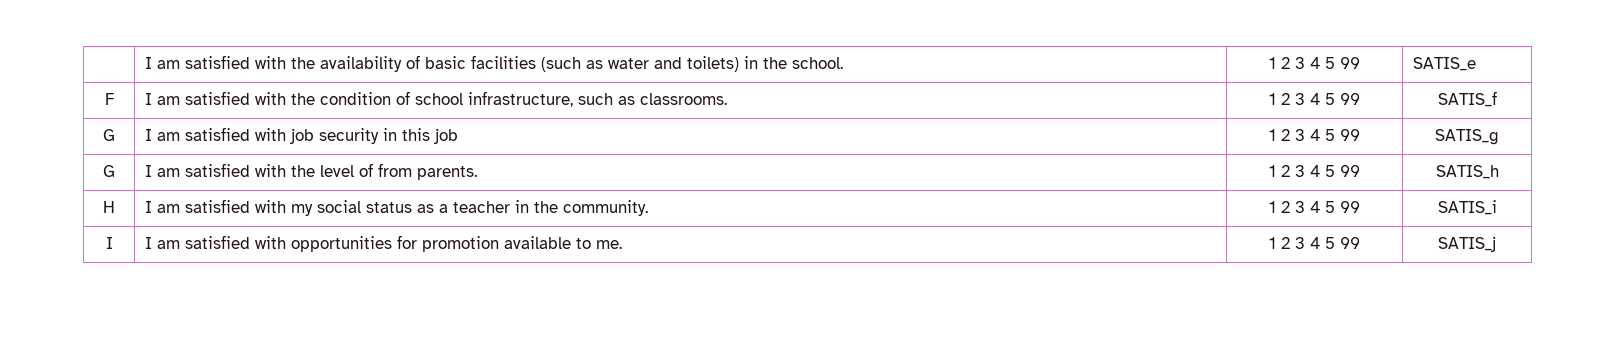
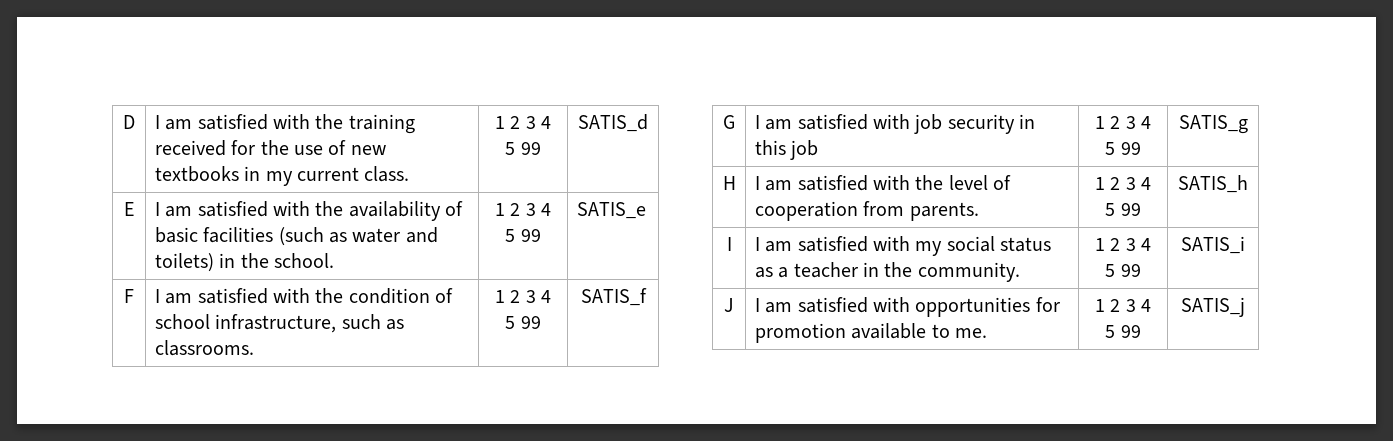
- | I am satisfied with the availability of basic facilities (such as water and toilets) in the school. | 1 2 3 4 5 99 | SATIS_e
+ D | I am satisfied with the training received for the use of new textbooks in my current class. | 1 2 3 4 5 99 | SATIS_d
+ E | I am satisfied with the availability of basic facilities (such as water and toilets) in the school. | 1 2 3 4 5 99 | SATIS_e
- G | I am satisfied with the level of from parents. | 1 2 3 4 5 99 | SATIS_h
+ H | I am satisfied with the level of cooperation from parents. | 1 2 3 4 5 99 | SATIS_h
- H | I am satisfied with my social status as a teacher in the community. | 1 2 3 4 5 99 | SATIS_i
+ I | I am satisfied with my social status as a teacher in the community. | 1 2 3 4 5 99 | SATIS_i
- I | I am satisfied with opportunities for promotion available to me. | 1 2 3 4 5 99 | SATIS_j
+ J | I am satisfied with opportunities for promotion available to me. | 1 2 3 4 5 99 | SATIS_j

